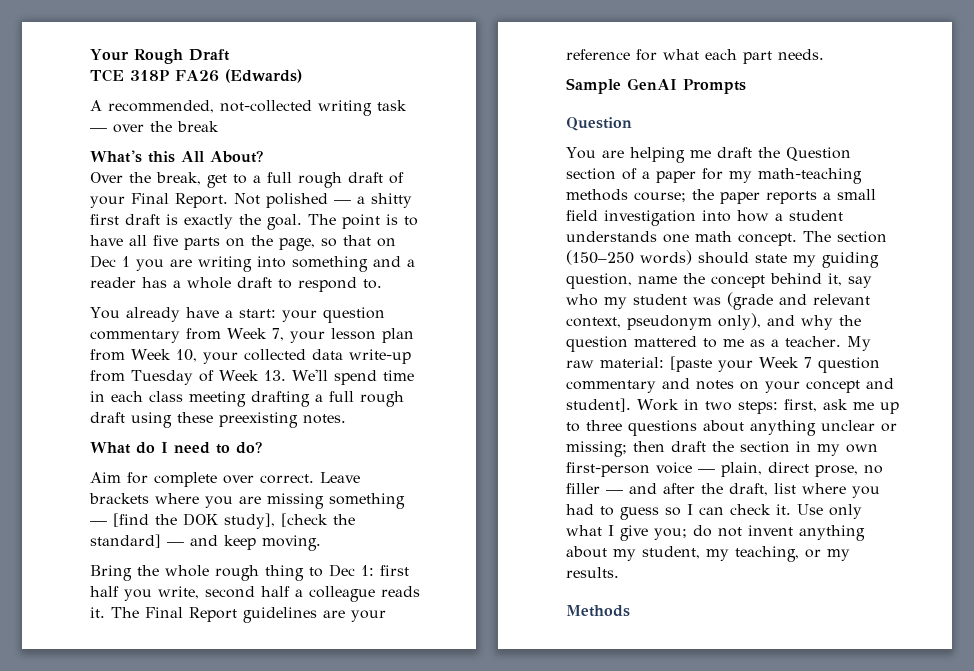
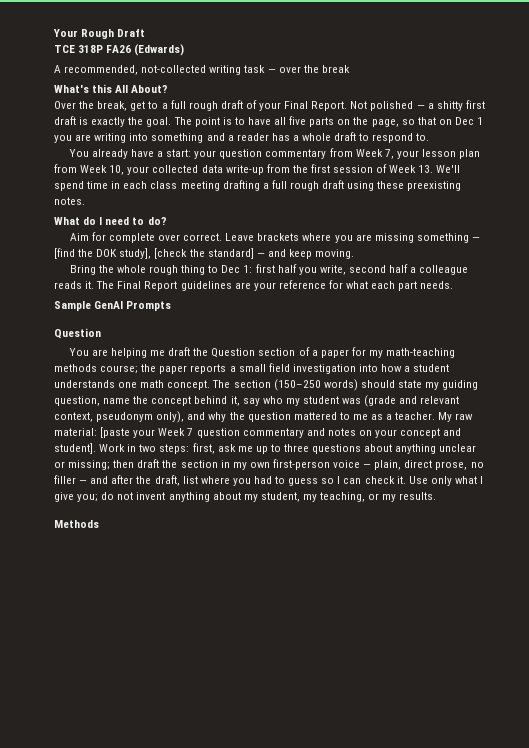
- You already have a start: your question commentary from Week 7, your lesson plan from Week 10, your collected data write-up from Tuesday of Week 13. We'll spend time in each class meeting drafting a full rough draft using these preexisting notes.
+ You already have a start: your question commentary from Week 7, your lesson plan from Week 10, your collected data write-up from the first session of Week 13. We'll spend time in each class meeting drafting a full rough draft using these preexisting notes.

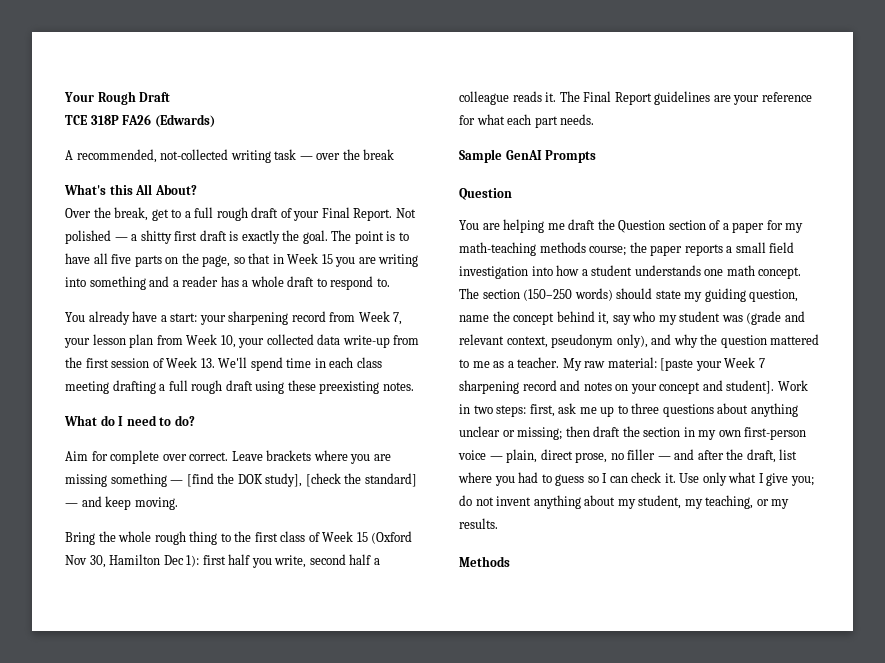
- The point is to have all five parts on the page, so that on Dec 1 you are writing into something and a reader has a whole draft to respond to.
+ The point is to have all five parts on the page, so that in Week 15 you are writing into something and a reader has a whole draft to respond to.
- You already have a start: your question commentary from Week 7, your lesson plan from Week 10, your collected data write-up from the first session of Week 13. We'll spend time in each class meeting drafting a full rough draft using these preexisting notes.
+ You already have a start: your sharpening record from Week 7, your lesson plan from Week 10, your collected data write-up from the first session of Week 13. We'll spend time in each class meeting drafting a full rough draft using these preexisting notes.
- Bring the whole rough thing to Dec 1: first half you write, second half a colleague reads it.
+ Bring the whole rough thing to the first class of Week 15 (Oxford Nov 30, Hamilton Dec 1): first half you write, second half a colleague reads it.
- My raw material: [paste your Week 7 question commentary and notes on your concept and student].
+ My raw material: [paste your Week 7 sharpening record and notes on your concept and student].

